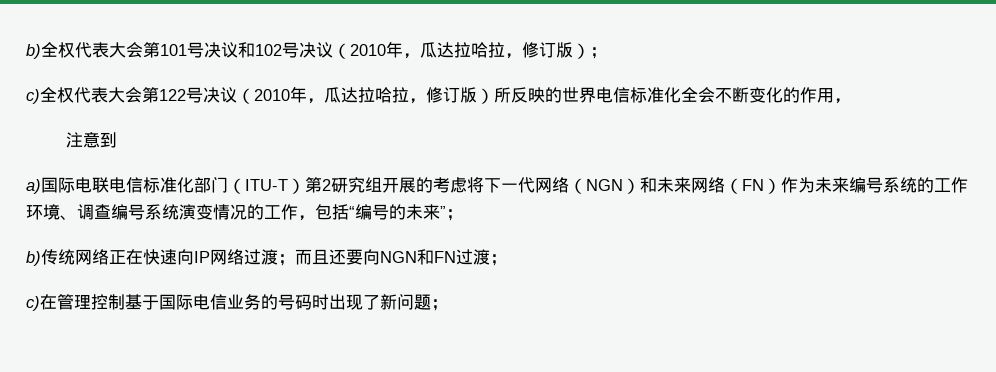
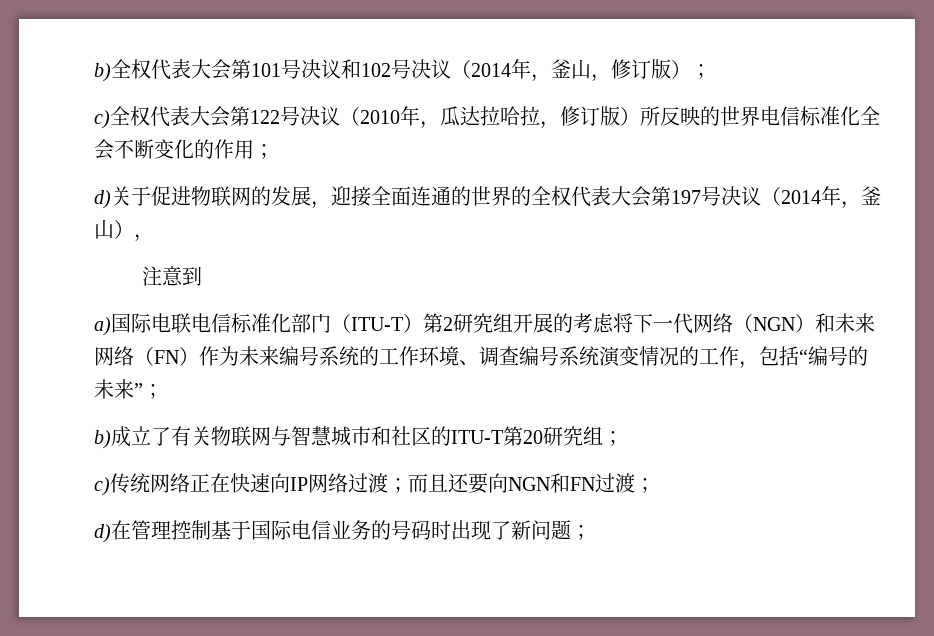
- b)全权代表大会第101号决议和102号决议（2010年，瓜达拉哈拉，修订版）；
+ b)全权代表大会第101号决议和102号决议（2014年，釜山，修订版）；
- c)全权代表大会第122号决议（2010年，瓜达拉哈拉，修订版）所反映的世界电信标准化全会不断变化的作用，
+ c)全权代表大会第122号决议（2010年，瓜达拉哈拉，修订版）所反映的世界电信标准化全会不断变化的作用；
+ d)关于促进物联网的发展，迎接全面连通的世界的全权代表大会第197号决议（2014年，釜山），
- b)传统网络正在快速向IP网络过渡；而且还要向NGN和FN过渡；
+ b)成立了有关物联网与智慧城市和社区的ITU-T第20研究组；
+ c)传统网络正在快速向IP网络过渡；而且还要向NGN和FN过渡；
- c)在管理控制基于国际电信业务的号码时出现了新问题；
+ d)在管理控制基于国际电信业务的号码时出现了新问题；

